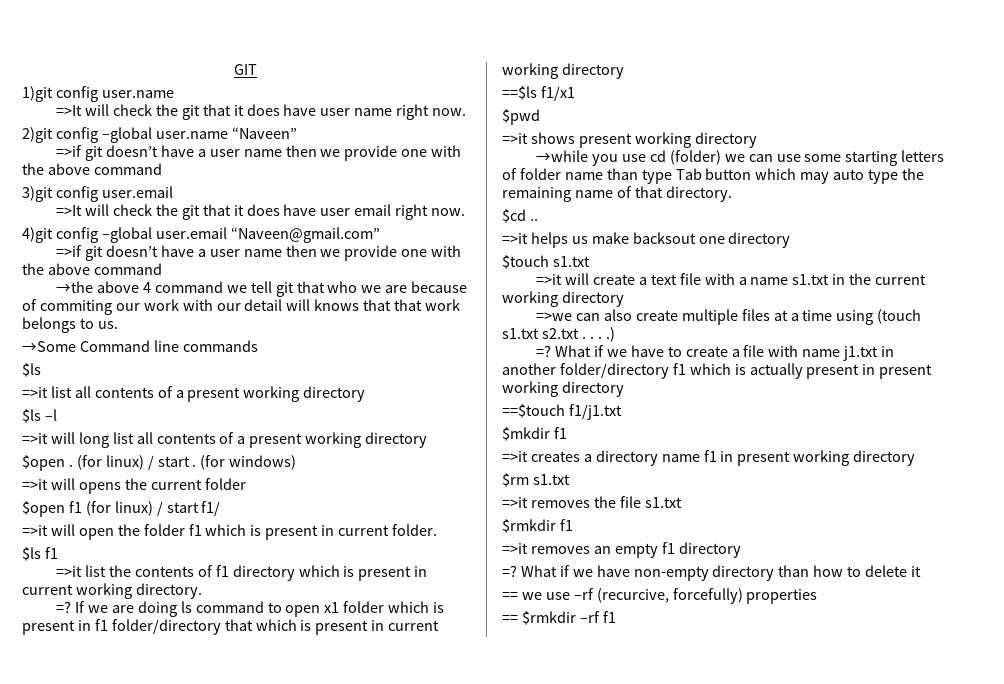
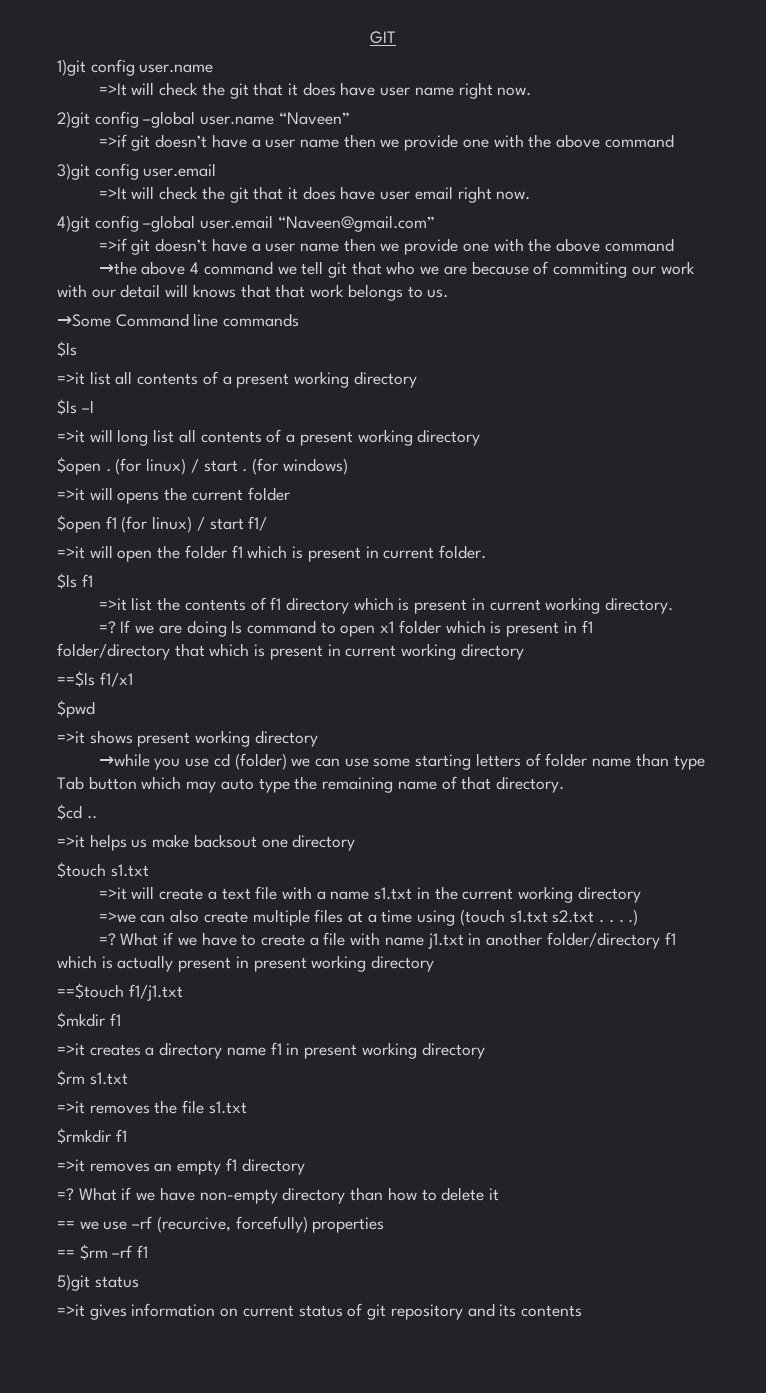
- == $rmkdir –rf f1
+ == $rm –rf f1
+ 5)git status
+ =>it gives information on current status of git repository and its contents

